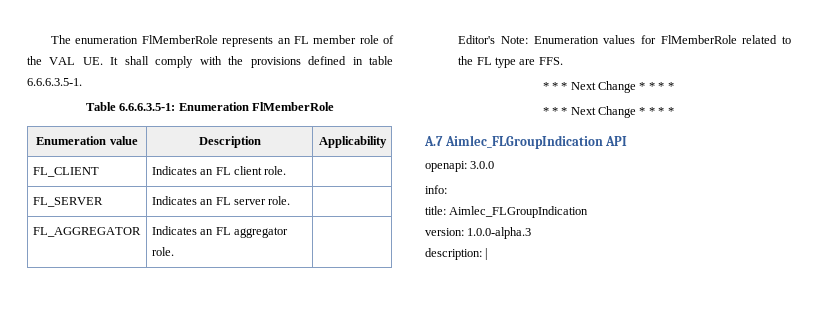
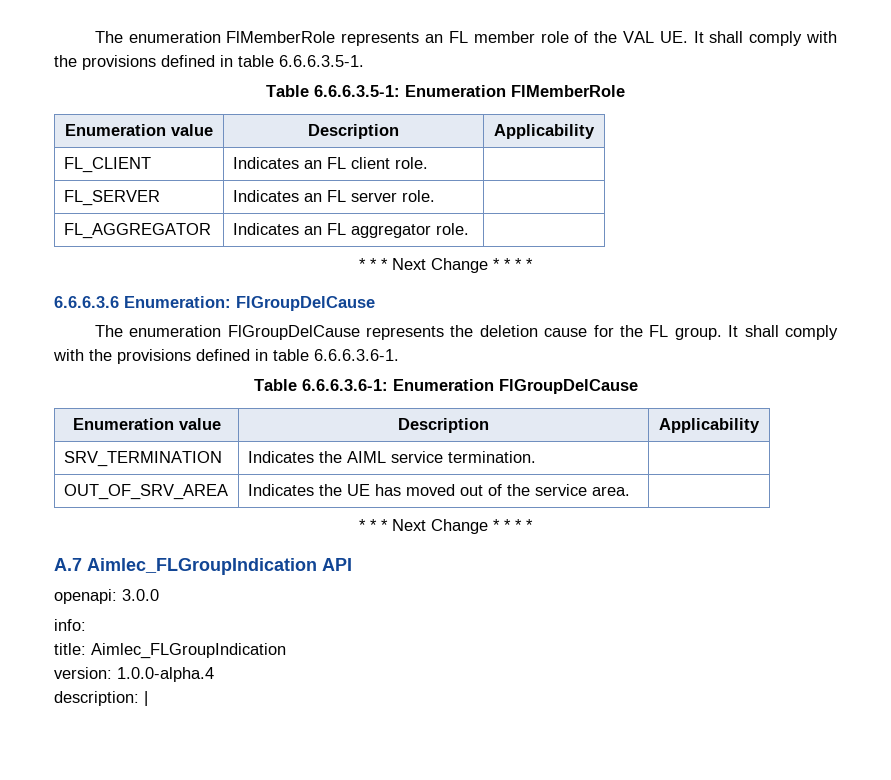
  FL_AGGREGATOR | Indicates an FL aggregator role. |
- Editor's Note: Enumeration values for FlMemberRole related to the FL type are FFS.
  * * * Next Change * * * *
+ 6.6.6.3.6 Enumeration: FlGroupDelCause
+ The enumeration FlGroupDelCause represents the deletion cause for the FL group. It shall comply with the provisions defined in table 6.6.6.3.6-1.
+ Table 6.6.6.3.6-1: Enumeration FlGroupDelCause
+ Enumeration value | Description | Applicability
+ SRV_TERMINATION | Indicates the AIML service termination. |
+ OUT_OF_SRV_AREA | Indicates the UE has moved out of the service area. |
- version: 1.0.0-alpha.3
+ version: 1.0.0-alpha.4

